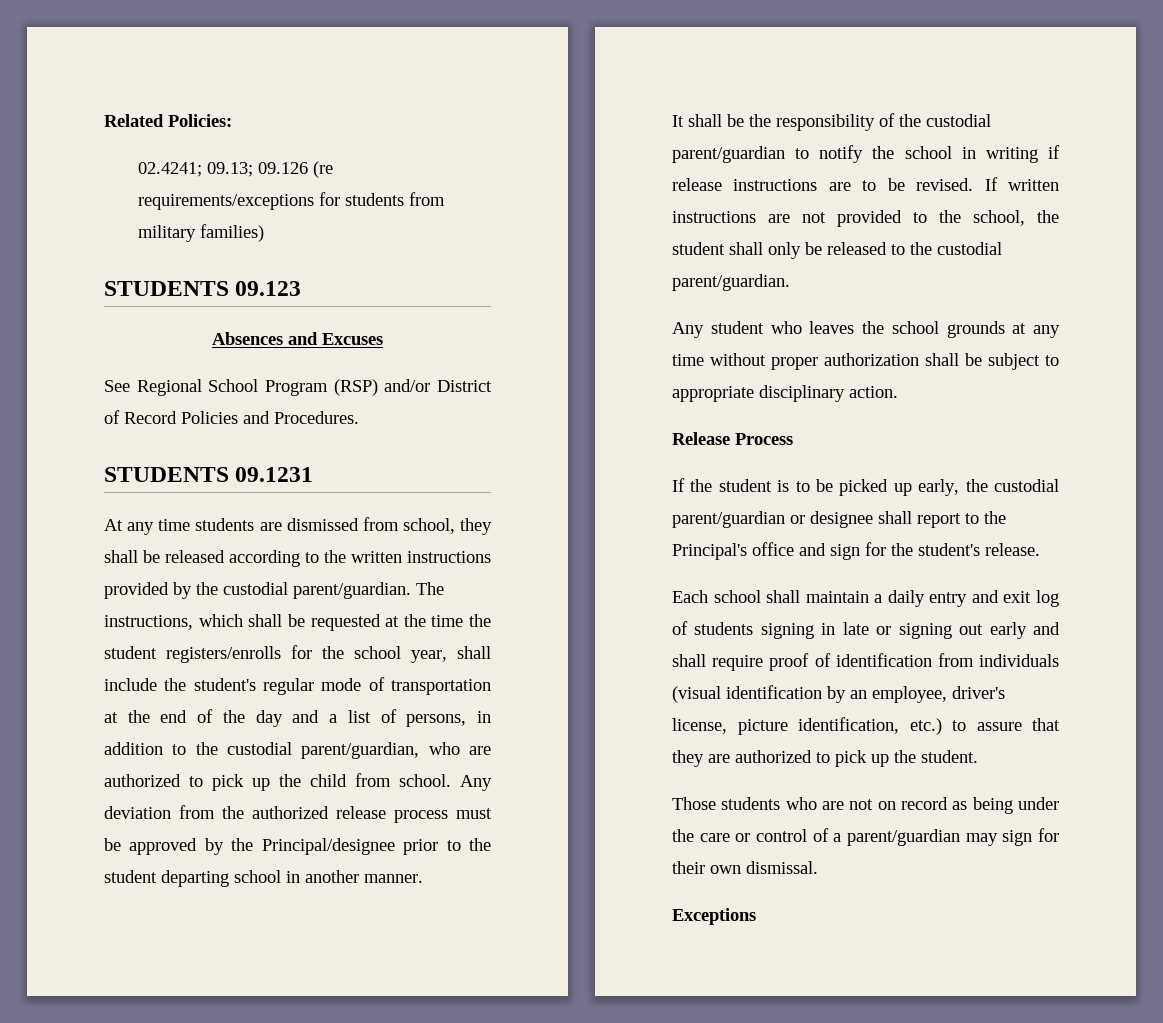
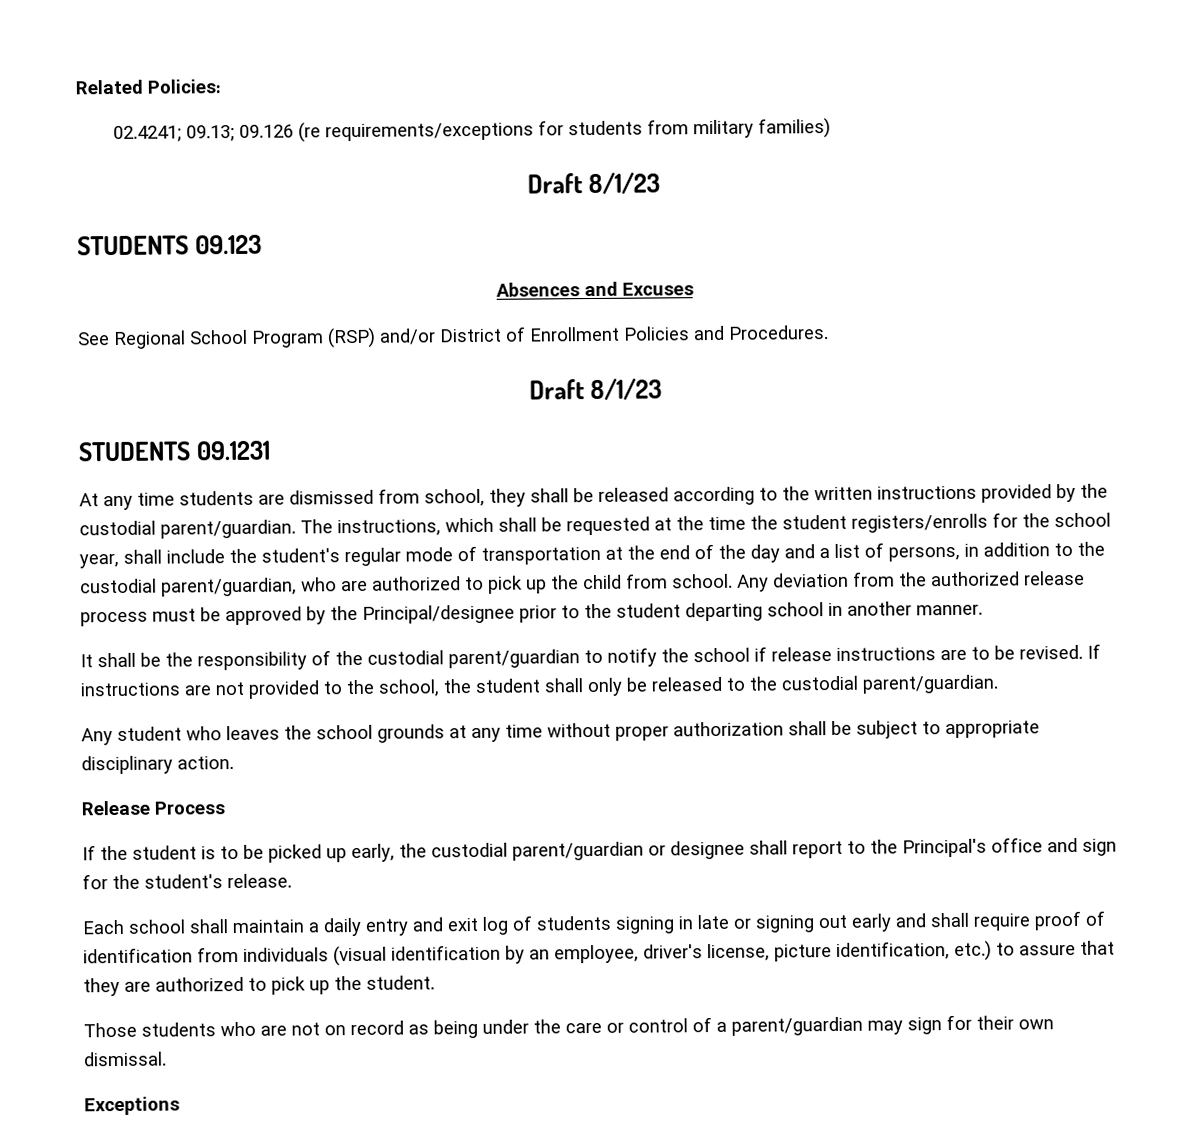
  02.4241; 09.13; 09.126 (re requirements/exceptions for students from military families)
+ Draft 8/1/23
- See Regional School Program (RSP) and/or District of Record Policies and Procedures.
+ See Regional School Program (RSP) and/or District of Enrollment Policies and Procedures.
+ Draft 8/1/23
- It shall be the responsibility of the custodial parent/guardian to notify the school in writing if release instructions are to be revised.
+ It shall be the responsibility of the custodial parent/guardian to notify the school if release instructions are to be revised.
- If written instructions are not provided to the school, the student shall only be released to the custodial parent/guardian.
+ If instructions are not provided to the school, the student shall only be released to the custodial parent/guardian.

